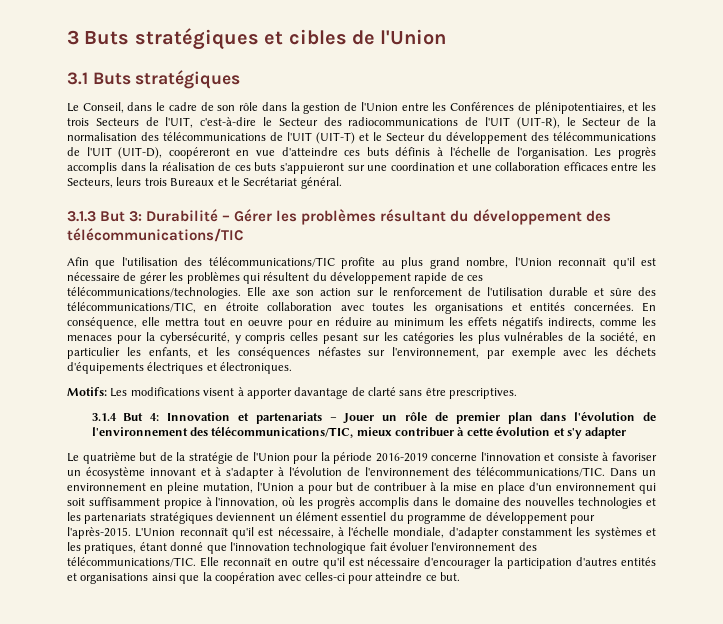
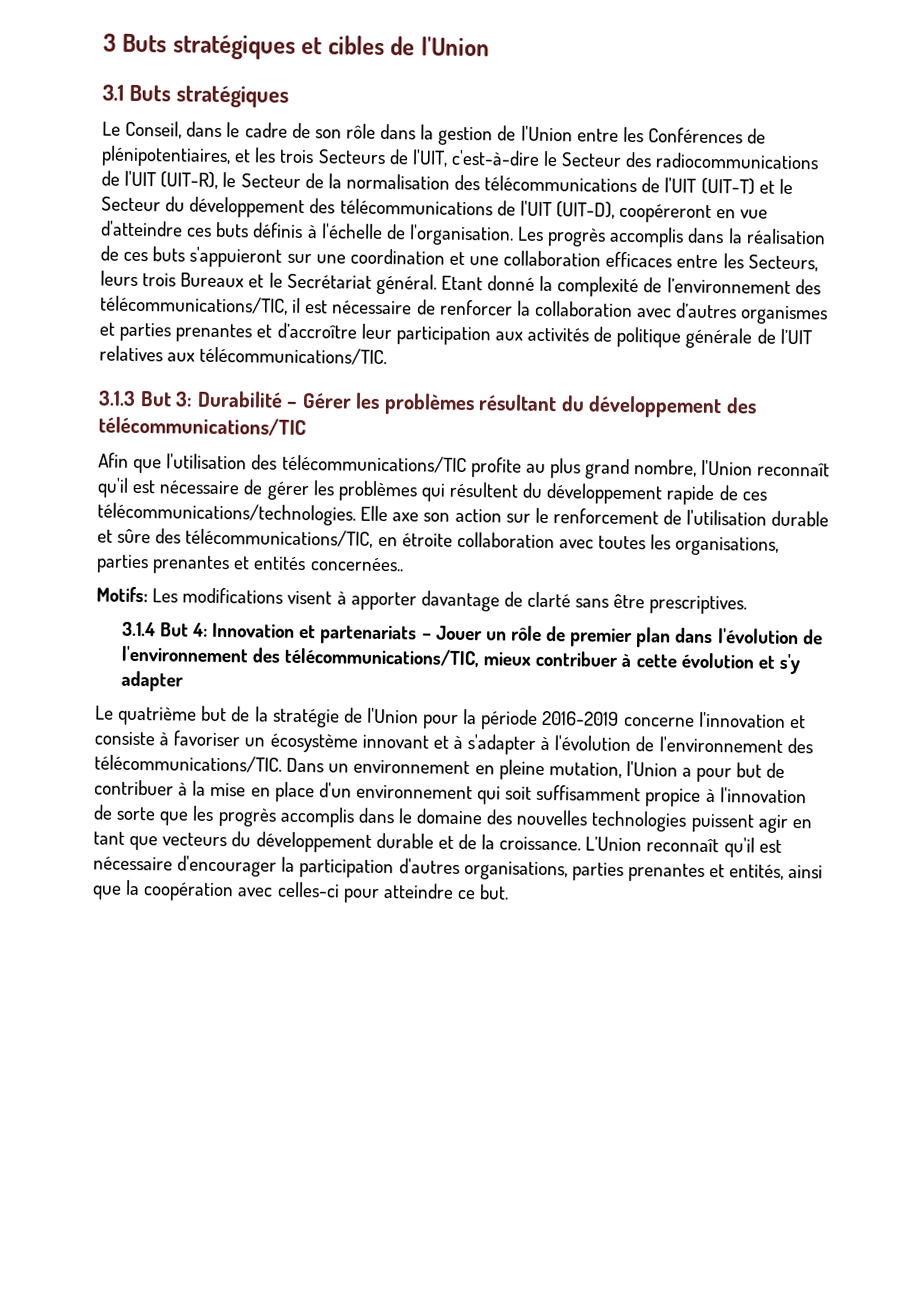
+ Etant donné la complexité de l’environnement des télécommunications/TIC, il est nécessaire de renforcer la collaboration avec d’autres organismes et parties prenantes et d’accroître leur participation aux activités de politique générale de l’UIT relatives aux télécommunications/TIC.
- Elle axe son action sur le renforcement de l'utilisation durable et sûre des télécommunications/TIC, en étroite collaboration avec toutes les organisations et entités concernées. En conséquence, elle mettra tout en oeuvre pour en réduire au minimum les effets négatifs indirects, comme les menaces pour la cybersécurité, y compris celles pesant sur les catégories les plus vulnérables de la société, en particulier les enfants, et les conséquences néfastes sur l'environnement, par exemple avec les déchets d'équipements électriques et électroniques.
+ Elle axe son action sur le renforcement de l'utilisation durable et sûre des télécommunications/TIC, en étroite collaboration avec toutes les organisations, parties prenantes et entités concernées..
- Dans un environnement en pleine mutation, l'Union a pour but de contribuer à la mise en place d'un environnement qui soit suffisamment propice à l'innovation, où les progrès accomplis dans le domaine des nouvelles technologies et les partenariats stratégiques deviennent un élément essentiel du programme de développement pour l'après-2015. L'Union reconnaît qu'il est nécessaire, à l'échelle mondiale, d'adapter constamment les systèmes et les pratiques, étant donné que l'innovation technologique fait évoluer l'environnement des télécommunications/TIC. Elle reconnaît en outre qu'il est nécessaire d'encourager la participation d'autres entités et organisations ainsi que la coopération avec celles-ci pour atteindre ce but.
+ Dans un environnement en pleine mutation, l'Union a pour but de contribuer à la mise en place d'un environnement qui soit suffisamment propice à l'innovation de sorte que les progrès accomplis dans le domaine des nouvelles technologies puissent agir en tant que vecteurs du développement durable et de la croissance. L’Union reconnaît qu'il est nécessaire d'encourager la participation d'autres organisations, parties prenantes et entités, ainsi que la coopération avec celles-ci pour atteindre ce but.

